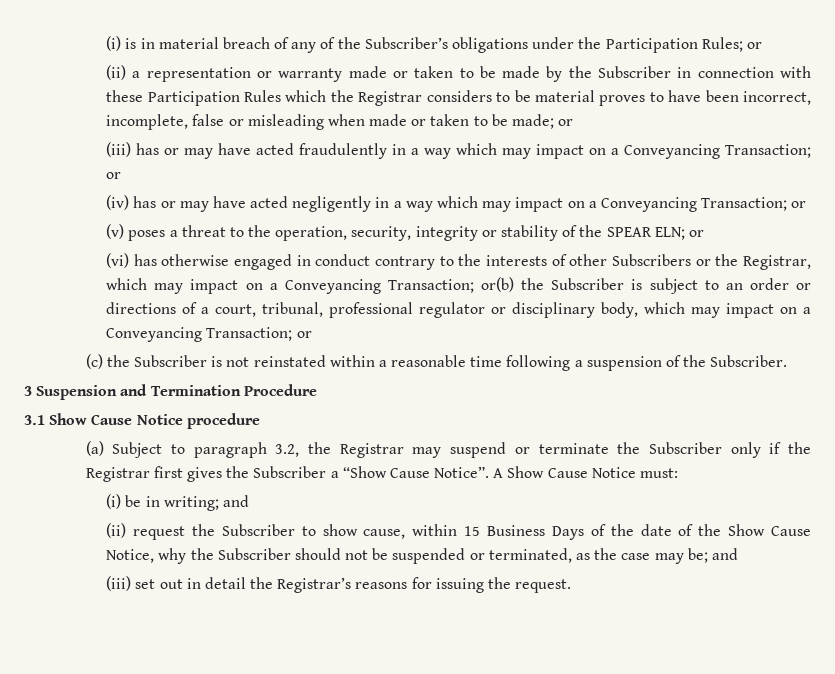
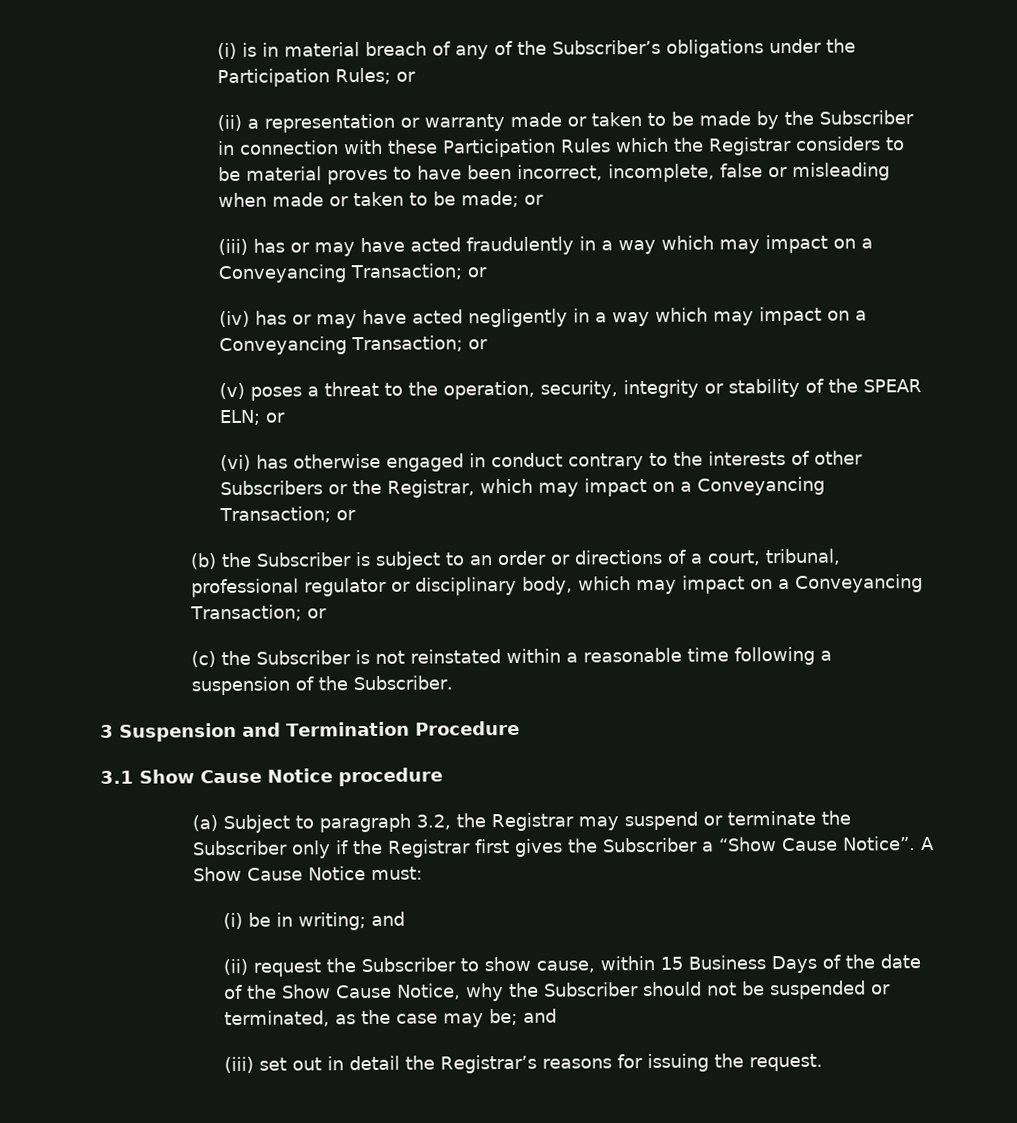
- (vi) has otherwise engaged in conduct contrary to the interests of other Subscribers or the Registrar, which may impact on a Conveyancing Transaction; or(b) the Subscriber is subject to an order or directions of a court, tribunal, professional regulator or disciplinary body, which may impact on a Conveyancing Transaction; or
+ (vi) has otherwise engaged in conduct contrary to the interests of other Subscribers or the Registrar, which may impact on a Conveyancing Transaction; or
+ (b) the Subscriber is subject to an order or directions of a court, tribunal, professional regulator or disciplinary body, which may impact on a Conveyancing Transaction; or

